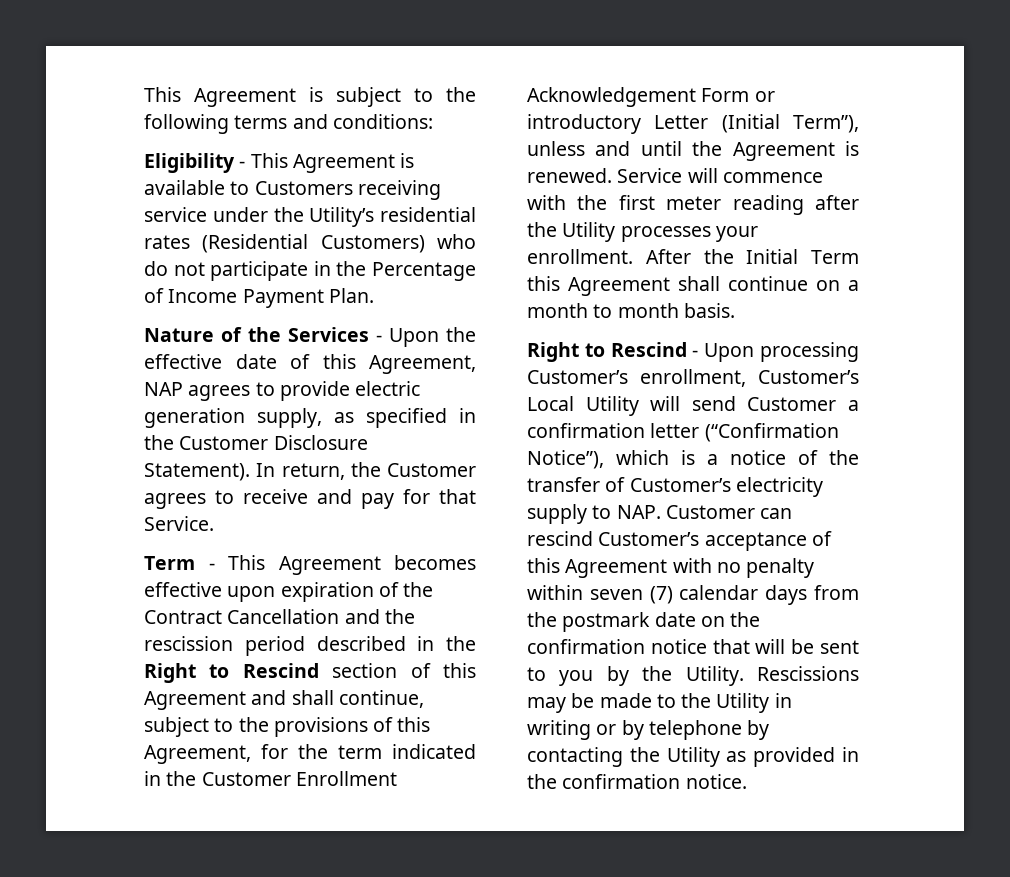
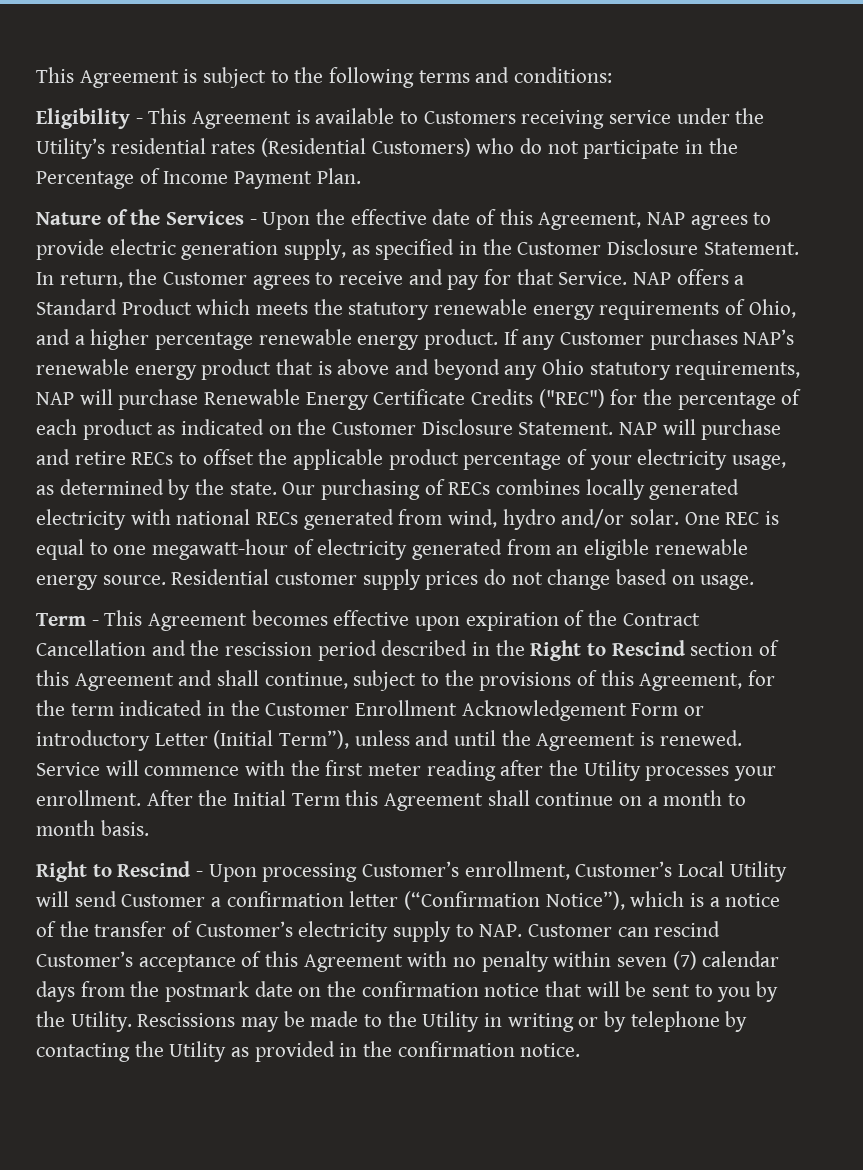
- Nature of the Services - Upon the effective date of this Agreement, NAP agrees to provide electric generation supply, as specified in the Customer Disclosure Statement).
+ Nature of the Services - Upon the effective date of this Agreement, NAP agrees to provide electric generation supply, as specified in the Customer Disclosure Statement.
+ NAP offers a Standard Product which meets the statutory renewable energy requirements of Ohio, and a higher percentage renewable energy product. If any Customer purchases NAP’s renewable energy product that is above and beyond any Ohio statutory requirements, NAP will purchase Renewable Energy Certificate Credits ("REC") for the percentage of each product as indicated on the Customer Disclosure Statement. NAP will purchase and retire RECs to offset the applicable product percentage of your electricity usage, as determined by the state. Our purchasing of RECs combines locally generated electricity with national RECs generated from wind, hydro and/or solar. One REC is equal to one megawatt-hour of electricity generated from an eligible renewable energy source. Residential customer supply prices do not change based on usage.

